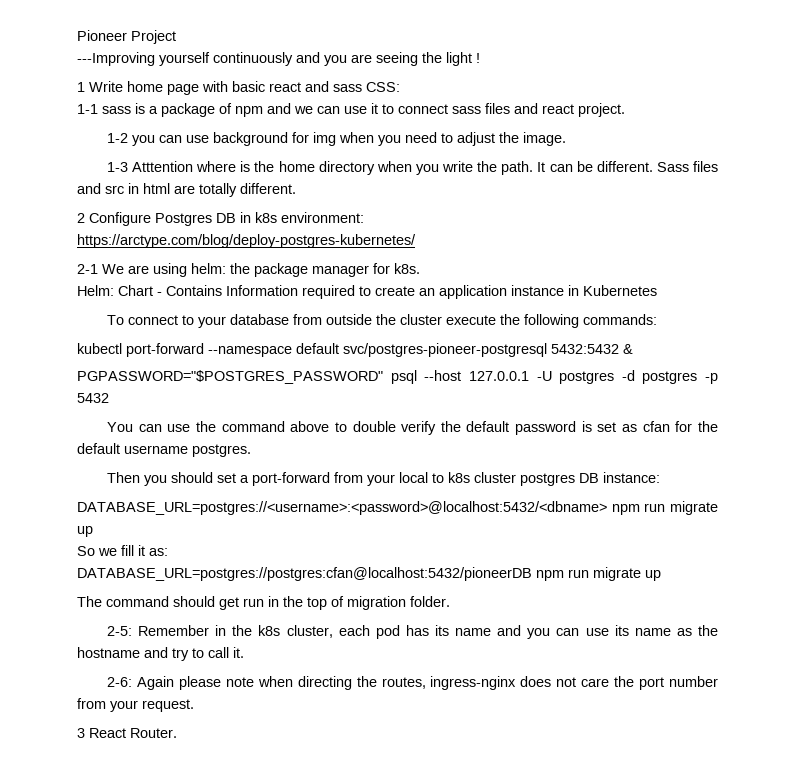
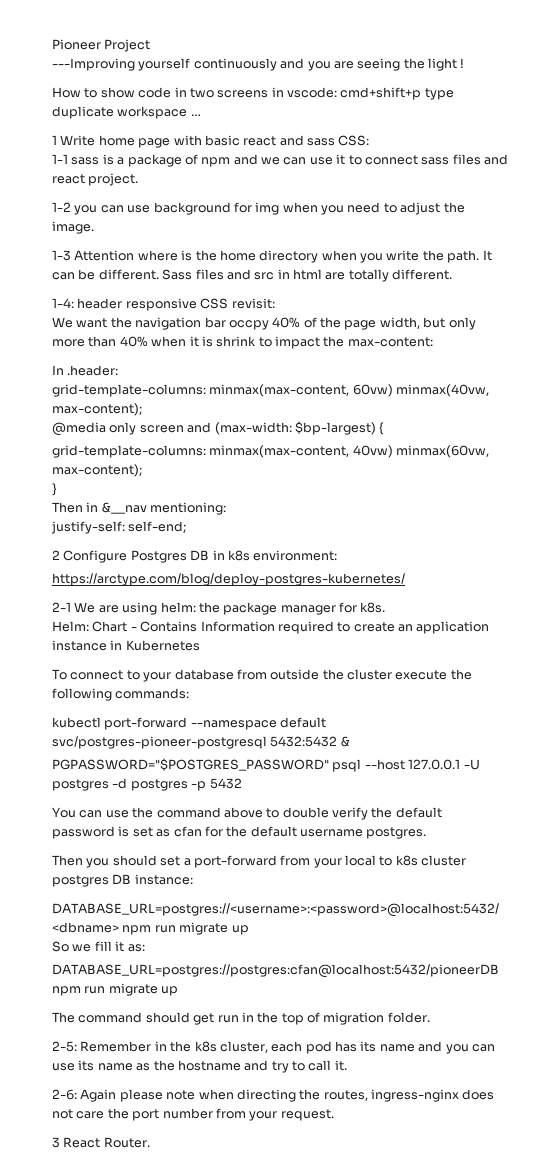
+ How to show code in two screens in vscode: cmd+shift+p type duplicate workspace …
- 1-3 Atttention where is the home directory when you write the path.
+ 1-3 Attention where is the home directory when you write the path.
+ 1-4: header responsive CSS revisit:
+ We want the navigation bar occpy 40% of the page width, but only more than 40% when it is shrink to impact the max-content:
+ In .header:
+ grid-template-columns: minmax(max-content, 60vw) minmax(40vw, max-content);
+ @media only screen and (max-width: $bp-largest) {
+ grid-template-columns: minmax(max-content, 40vw) minmax(60vw, max-content);
+ }
+ Then in &__nav mentioning:
+ justify-self: self-end;

